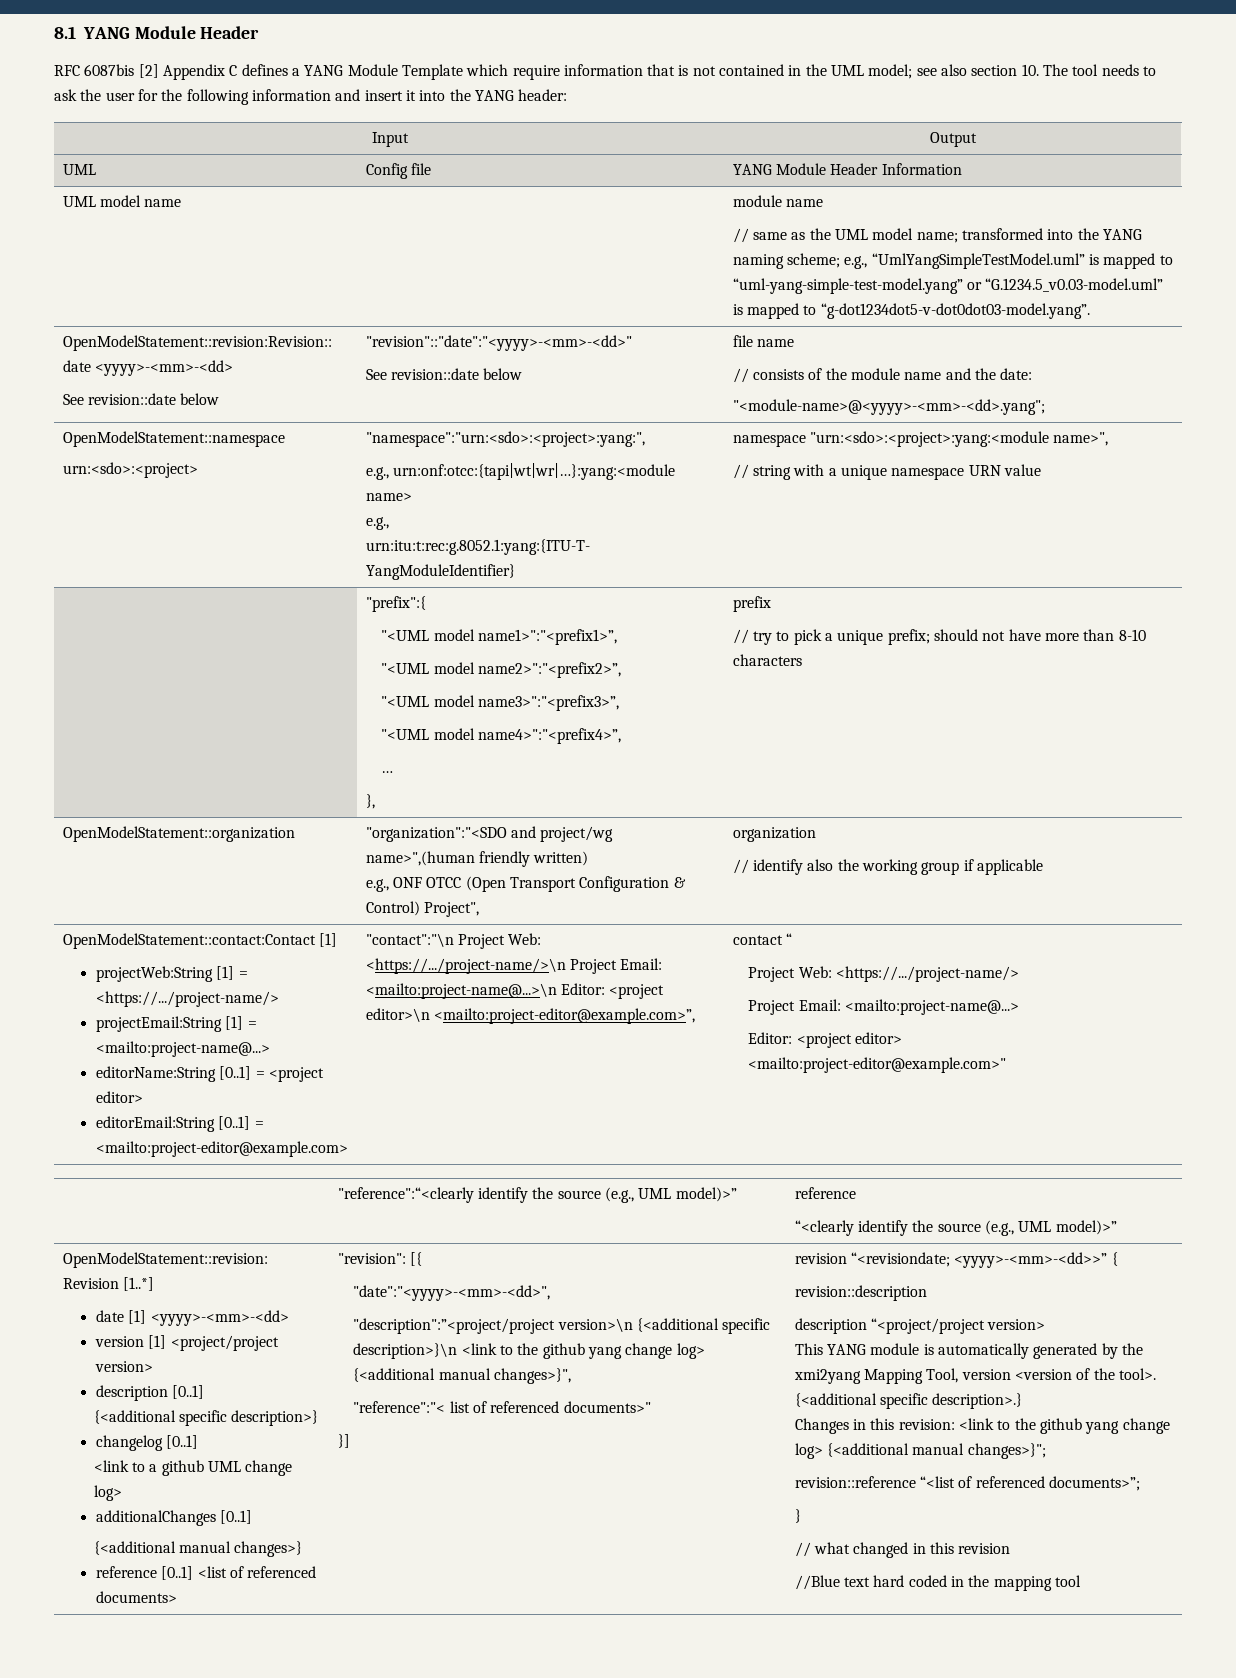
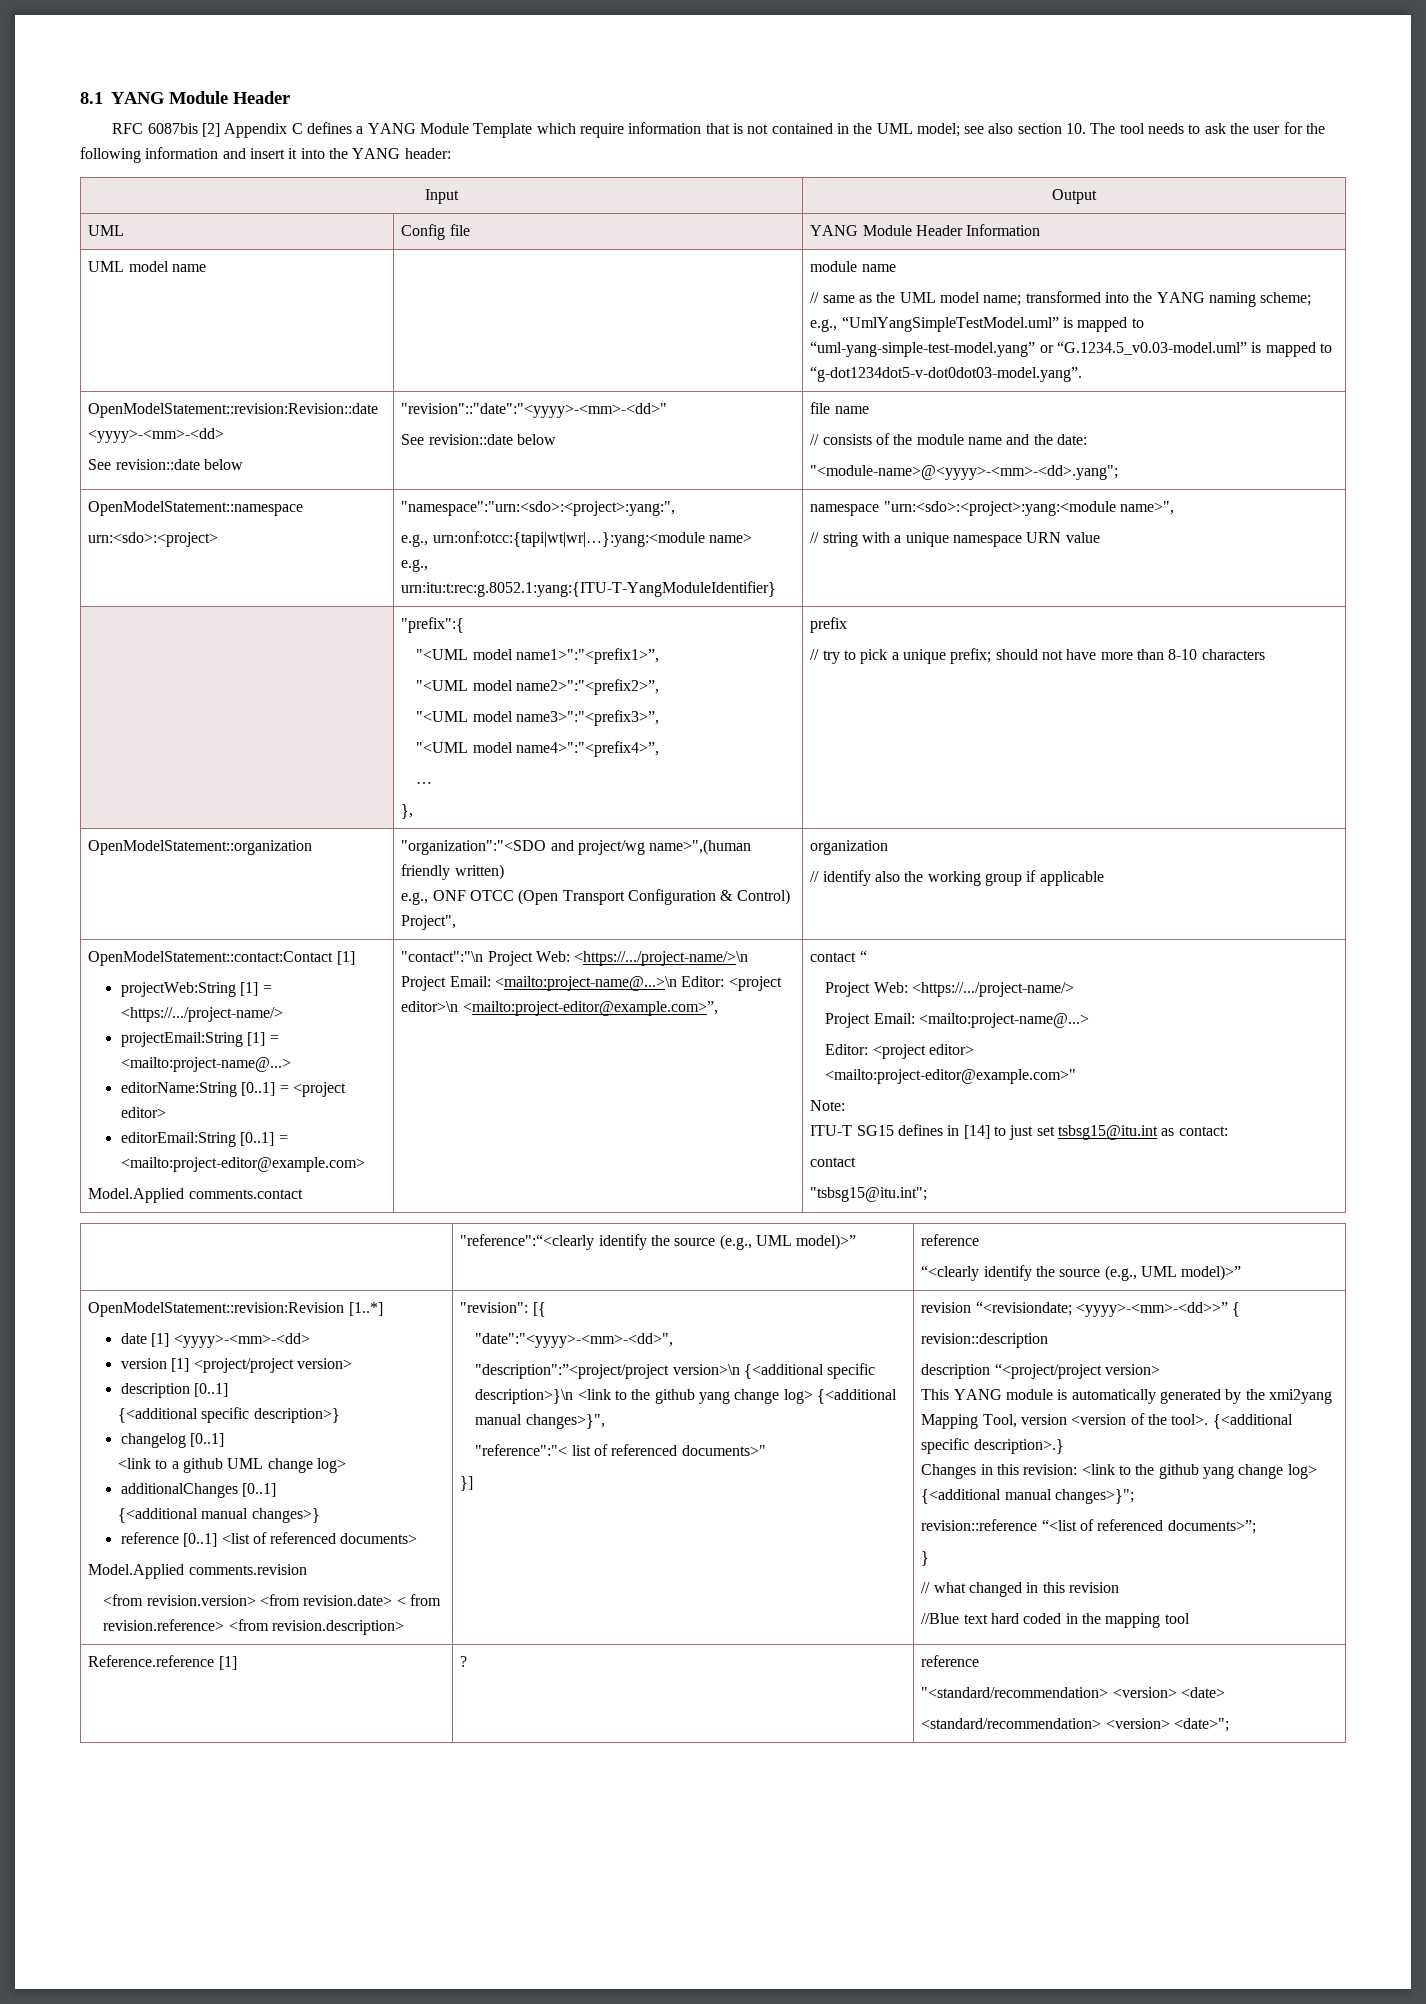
+ Model.Applied comments.contact
+ Note:
+ ITU-T SG15 defines in [14] to just set tsbsg15@itu.int as contact:
+ contact
+ "tsbsg15@itu.int";
+ Model.Applied comments.revision
+ <from revision.version> <from revision.date> < from revision.reference> <from revision.description>
+ Reference.reference [1] | ? | reference
+ "<standard/recommendation> <version> <date>
+ <standard/recommendation> <version> <date>";

